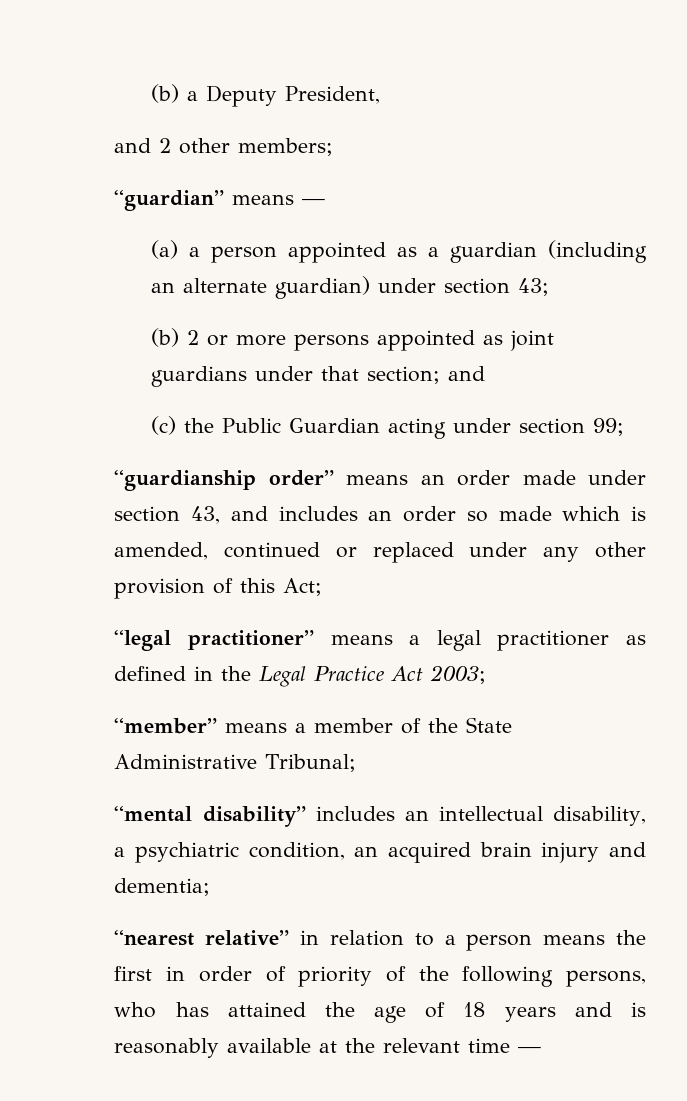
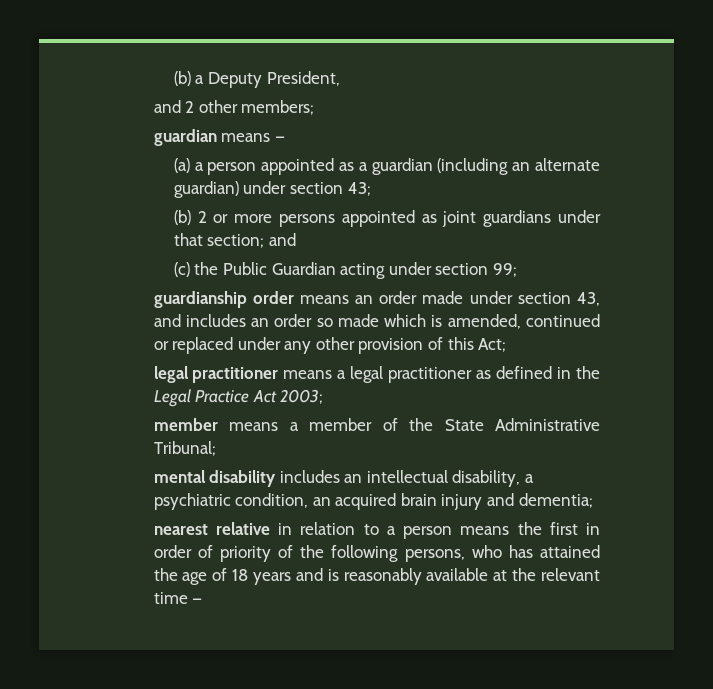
- “guardian” means —
+ guardian means —
- “guardianship order” means an order made under section 43, and includes an order so made which is amended, continued or replaced under any other provision of this Act;
+ guardianship order means an order made under section 43, and includes an order so made which is amended, continued or replaced under any other provision of this Act;
- “legal practitioner” means a legal practitioner as defined in the Legal Practice Act 2003;
+ legal practitioner means a legal practitioner as defined in the Legal Practice Act 2003;
- “member” means a member of the State Administrative Tribunal;
+ member means a member of the State Administrative Tribunal;
- “mental disability” includes an intellectual disability, a psychiatric condition, an acquired brain injury and dementia;
+ mental disability includes an intellectual disability, a psychiatric condition, an acquired brain injury and dementia;
- “nearest relative” in relation to a person means the first in order of priority of the following persons, who has attained the age of 18 years and is reasonably available at the relevant time —
+ nearest relative in relation to a person means the first in order of priority of the following persons, who has attained the age of 18 years and is reasonably available at the relevant time —

